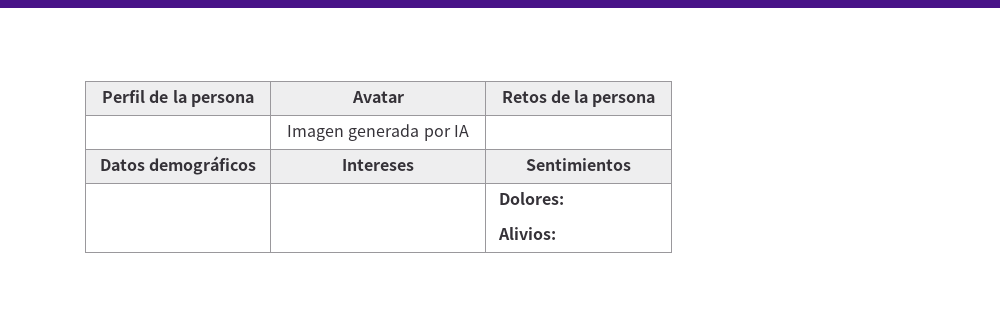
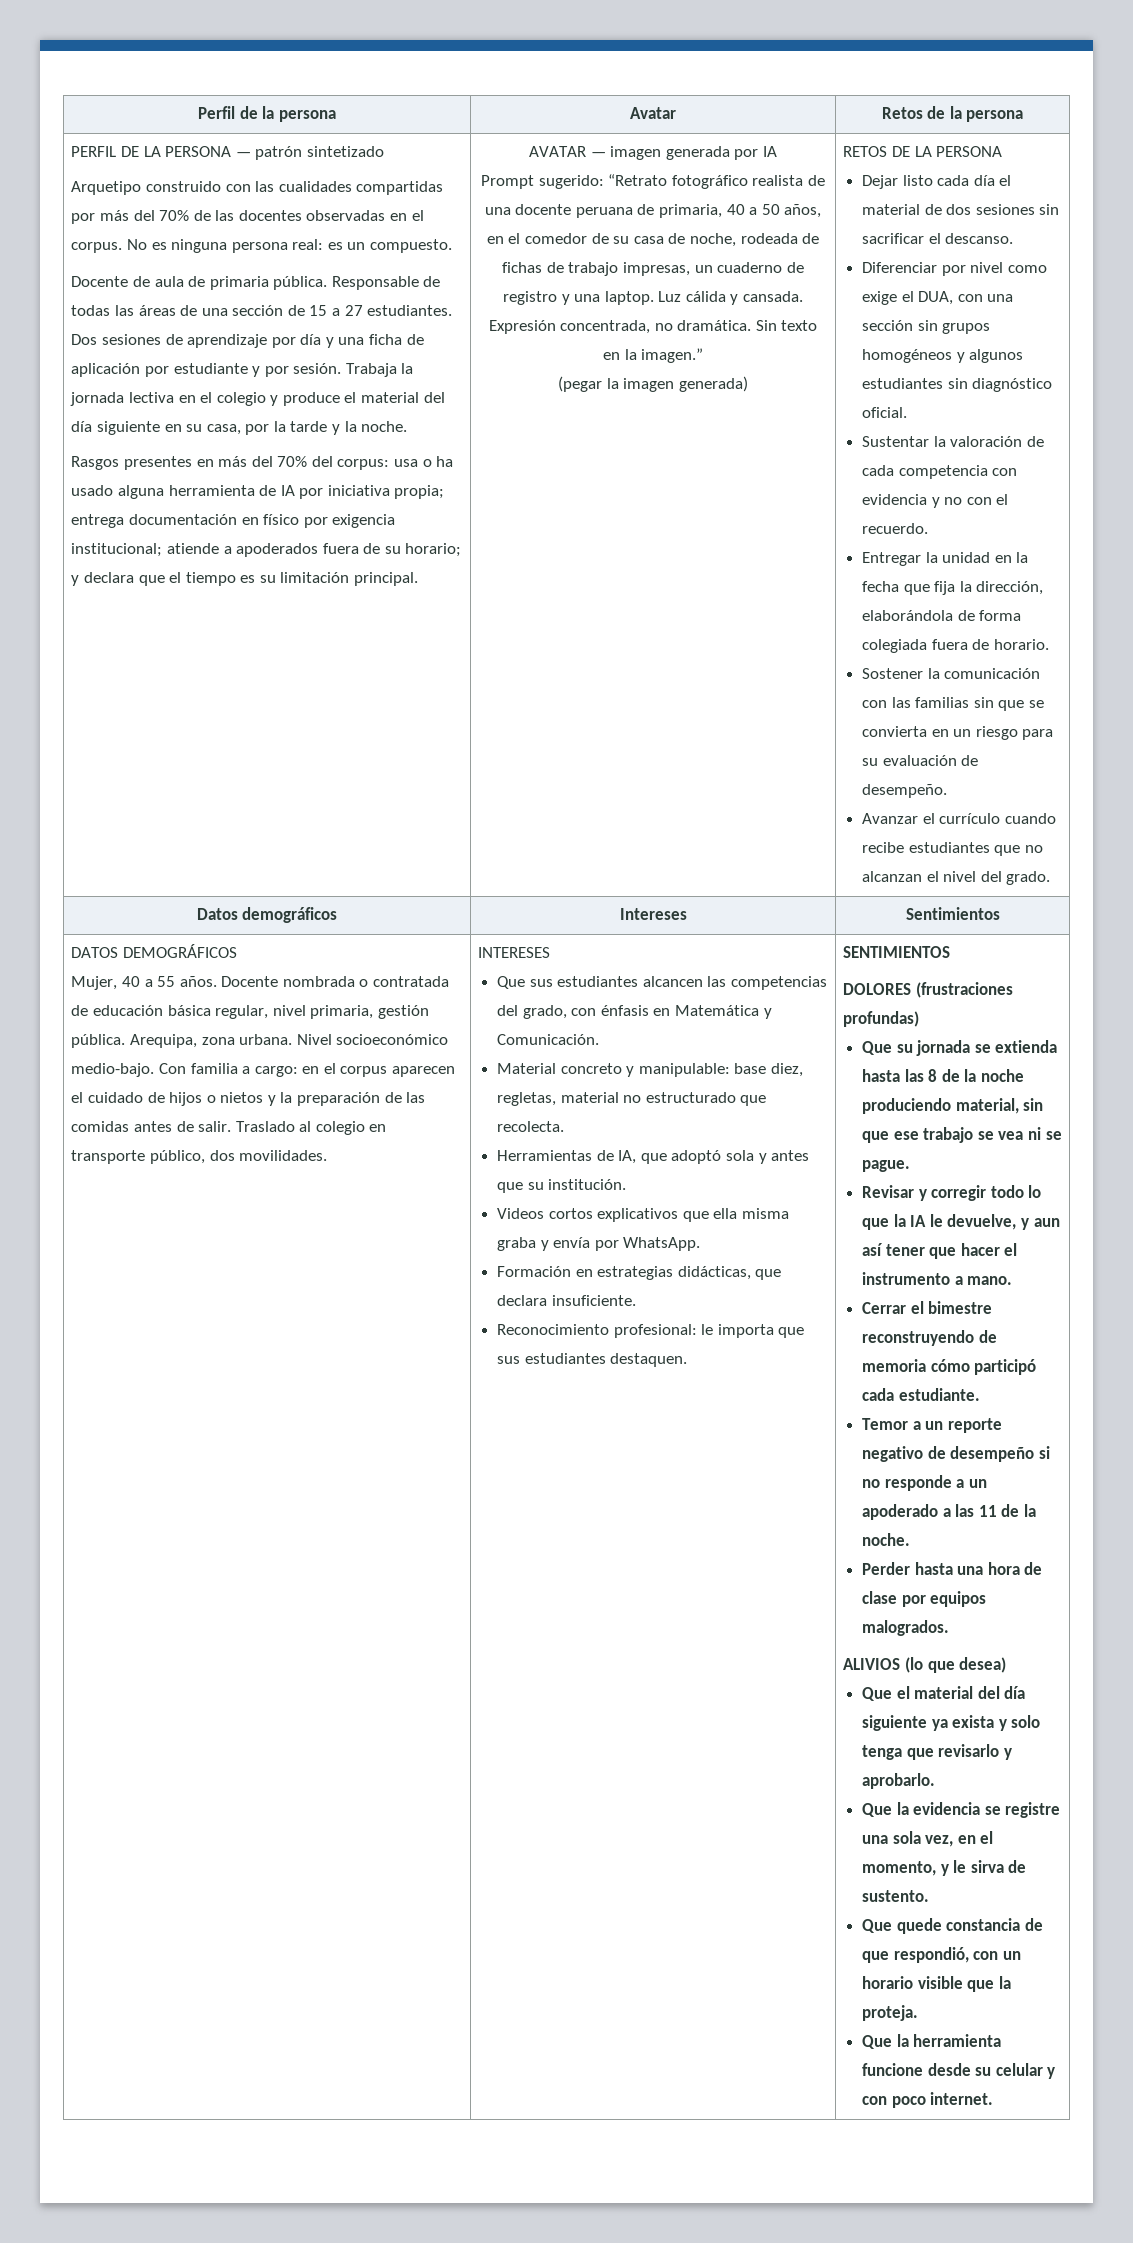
- Imagen generada por IA |
+ PERFIL DE LA PERSONA — patrón sintetizado
+ Arquetipo construido con las cualidades compartidas por más del 70% de las docentes observadas en el corpus. No es ninguna persona real: es un compuesto.
+ Docente de aula de primaria pública. Responsable de todas las áreas de una sección de 15 a 27 estudiantes. Dos sesiones de aprendizaje por día y una ficha de aplicación por estudiante y por sesión. Trabaja la jornada lectiva en el colegio y produce el material del día siguiente en su casa, por la tarde y la noche.
+ Rasgos presentes en más del 70% del corpus: usa o ha usado alguna herramienta de IA por iniciativa propia; entrega documentación en físico por exigencia institucional; atiende a apoderados fuera de su horario; y declara que el tiempo es su limitación principal. | AVATAR — imagen generada por IA
+ Prompt sugerido: “Retrato fotográfico realista de una docente peruana de primaria, 40 a 50 años, en el comedor de su casa de noche, rodeada de fichas de trabajo impresas, un cuaderno de registro y una laptop. Luz cálida y cansada. Expresión concentrada, no dramática. Sin texto en la imagen.”
+ (pegar la imagen generada) | RETOS DE LA PERSONA
+ Dejar listo cada día el material de dos sesiones sin sacrificar el descanso.
+ Diferenciar por nivel como exige el DUA, con una sección sin grupos homogéneos y algunos estudiantes sin diagnóstico oficial.
+ Sustentar la valoración de cada competencia con evidencia y no con el recuerdo.
+ Entregar la unidad en la fecha que fija la dirección, elaborándola de forma colegiada fuera de horario.
+ Sostener la comunicación con las familias sin que se convierta en un riesgo para su evaluación de desempeño.
+ Avanzar el currículo cuando recibe estudiantes que no alcanzan el nivel del grado.
  Datos demográficos | Intereses | Sentimientos
- | | Dolores:
- Alivios:
+ DATOS DEMOGRÁFICOS
+ Mujer, 40 a 55 años. Docente nombrada o contratada de educación básica regular, nivel primaria, gestión pública. Arequipa, zona urbana. Nivel socioeconómico medio-bajo. Con familia a cargo: en el corpus aparecen el cuidado de hijos o nietos y la preparación de las comidas antes de salir. Traslado al colegio en transporte público, dos movilidades. | INTERESES
+ Que sus estudiantes alcancen las competencias del grado, con énfasis en Matemática y Comunicación.
+ Material concreto y manipulable: base diez, regletas, material no estructurado que recolecta.
+ Herramientas de IA, que adoptó sola y antes que su institución.
+ Videos cortos explicativos que ella misma graba y envía por WhatsApp.
+ Formación en estrategias didácticas, que declara insuficiente.
+ Reconocimiento profesional: le importa que sus estudiantes destaquen. | SENTIMIENTOS
+ DOLORES (frustraciones profundas)
+ Que su jornada se extienda hasta las 8 de la noche produciendo material, sin que ese trabajo se vea ni se pague.
+ Revisar y corregir todo lo que la IA le devuelve, y aun así tener que hacer el instrumento a mano.
+ Cerrar el bimestre reconstruyendo de memoria cómo participó cada estudiante.
+ Temor a un reporte negativo de desempeño si no responde a un apoderado a las 11 de la noche.
+ Perder hasta una hora de clase por equipos malogrados.
+ ALIVIOS (lo que desea)
+ Que el material del día siguiente ya exista y solo tenga que revisarlo y aprobarlo.
+ Que la evidencia se registre una sola vez, en el momento, y le sirva de sustento.
+ Que quede constancia de que respondió, con un horario visible que la proteja.
+ Que la herramienta funcione desde su celular y con poco internet.

